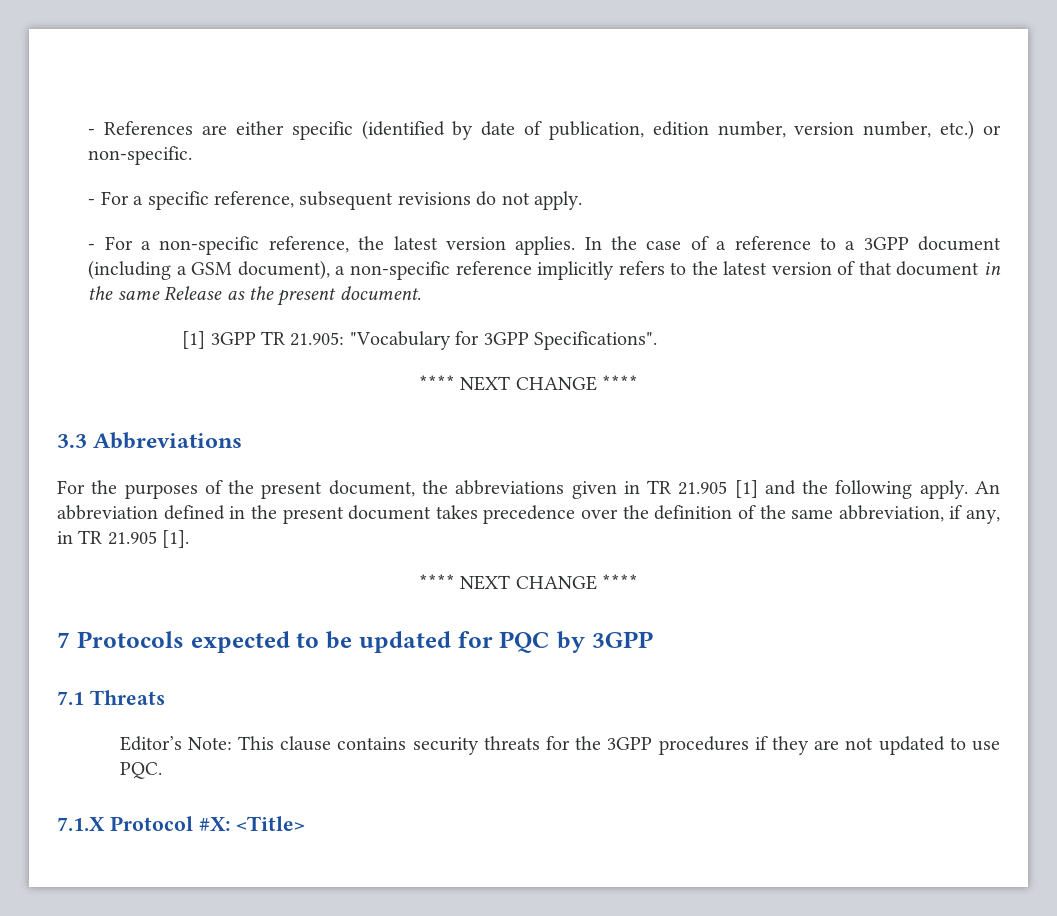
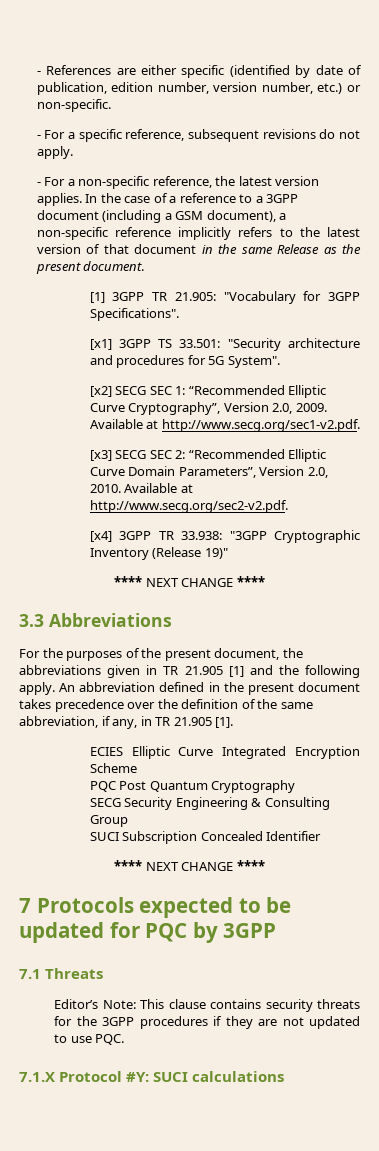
+ [x1] 3GPP TS 33.501: "Security architecture and procedures for 5G System".
+ [x2] SECG SEC 1: “Recommended Elliptic Curve Cryptography”, Version 2.0, 2009. Available at http://www.secg.org/sec1-v2.pdf.
+ [x3] SECG SEC 2: “Recommended Elliptic Curve Domain Parameters”, Version 2.0, 2010. Available at http://www.secg.org/sec2-v2.pdf.
+ [x4] 3GPP TR 33.938: "3GPP Cryptographic Inventory (Release 19)"
+ ECIES Elliptic Curve Integrated Encryption Scheme
+ PQC Post Quantum Cryptography
+ SECG Security Engineering & Consulting Group
+ SUCI Subscription Concealed Identifier
- 7.1.X Protocol #X: <Title>
+ 7.1.X Protocol #Y: SUCI calculations

